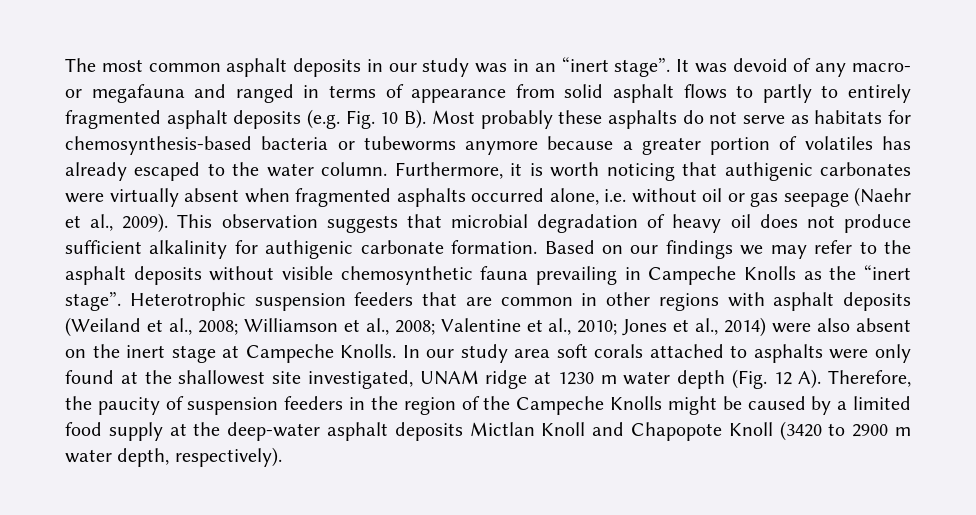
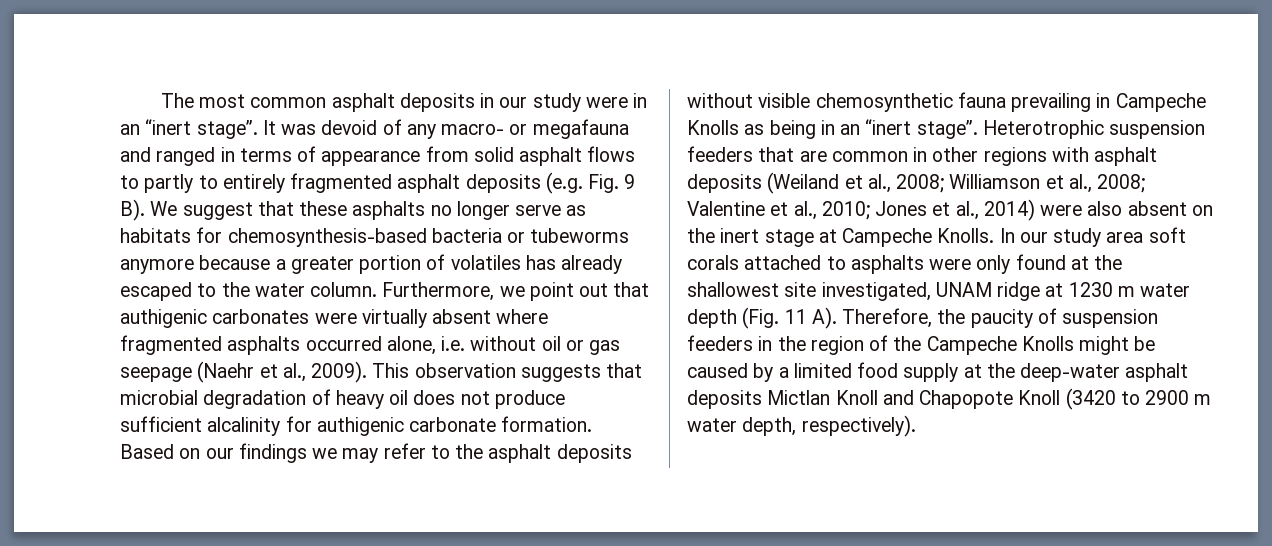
- The most common asphalt deposits in our study was in an “inert stage”.
+ The most common asphalt deposits in our study were in an “inert stage”.
- It was devoid of any macro- or megafauna and ranged in terms of appearance from solid asphalt flows to partly to entirely fragmented asphalt deposits (e.g. Fig. 10 B). Most probably these asphalts do not serve as habitats for chemosynthesis-based bacteria or tubeworms anymore because a greater portion of volatiles has already escaped to the water column.
+ It was devoid of any macro- or megafauna and ranged in terms of appearance from solid asphalt flows to partly to entirely fragmented asphalt deposits (e.g. Fig. 9 B). We suggest that these asphalts no longer serve as habitats for chemosynthesis-based bacteria or tubeworms anymore because a greater portion of volatiles has already escaped to the water column.
- Furthermore, it is worth noticing that authigenic carbonates were virtually absent when fragmented asphalts occurred alone, i.e. without oil or gas seepage (Naehr et al., 2009).
+ Furthermore, we point out that authigenic carbonates were virtually absent where fragmented asphalts occurred alone, i.e. without oil or gas seepage (Naehr et al., 2009).
- This observation suggests that microbial degradation of heavy oil does not produce sufficient alkalinity for authigenic carbonate formation.
+ This observation suggests that microbial degradation of heavy oil does not produce sufficient alcalinity for authigenic carbonate formation.
- Based on our findings we may refer to the asphalt deposits without visible chemosynthetic fauna prevailing in Campeche Knolls as the “inert stage”.
+ Based on our findings we may refer to the asphalt deposits without visible chemosynthetic fauna prevailing in Campeche Knolls as being in an “inert stage”.
- In our study area soft corals attached to asphalts were only found at the shallowest site investigated, UNAM ridge at 1230 m water depth (Fig. 12 A). Therefore, the paucity of suspension feeders in the region of the Campeche Knolls might be caused by a limited food supply at the deep-water asphalt deposits Mictlan Knoll and Chapopote Knoll (3420 to 2900 m water depth, respectively).
+ In our study area soft corals attached to asphalts were only found at the shallowest site investigated, UNAM ridge at 1230 m water depth (Fig. 11 A). Therefore, the paucity of suspension feeders in the region of the Campeche Knolls might be caused by a limited food supply at the deep-water asphalt deposits Mictlan Knoll and Chapopote Knoll (3420 to 2900 m water depth, respectively).

